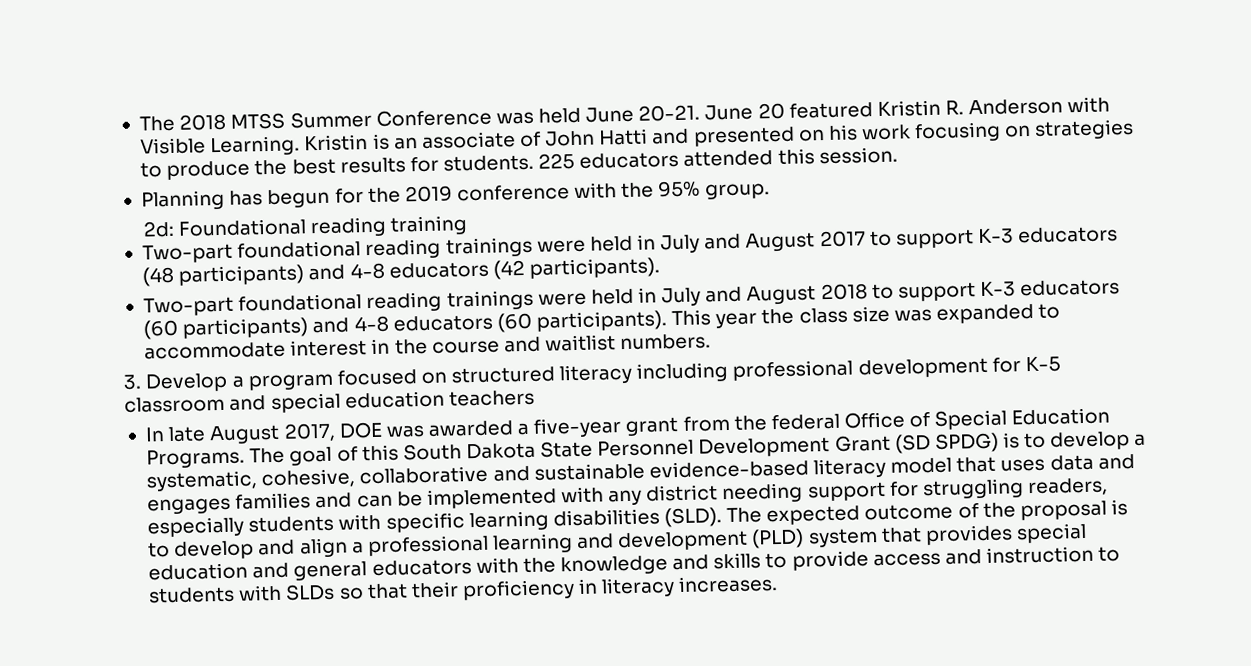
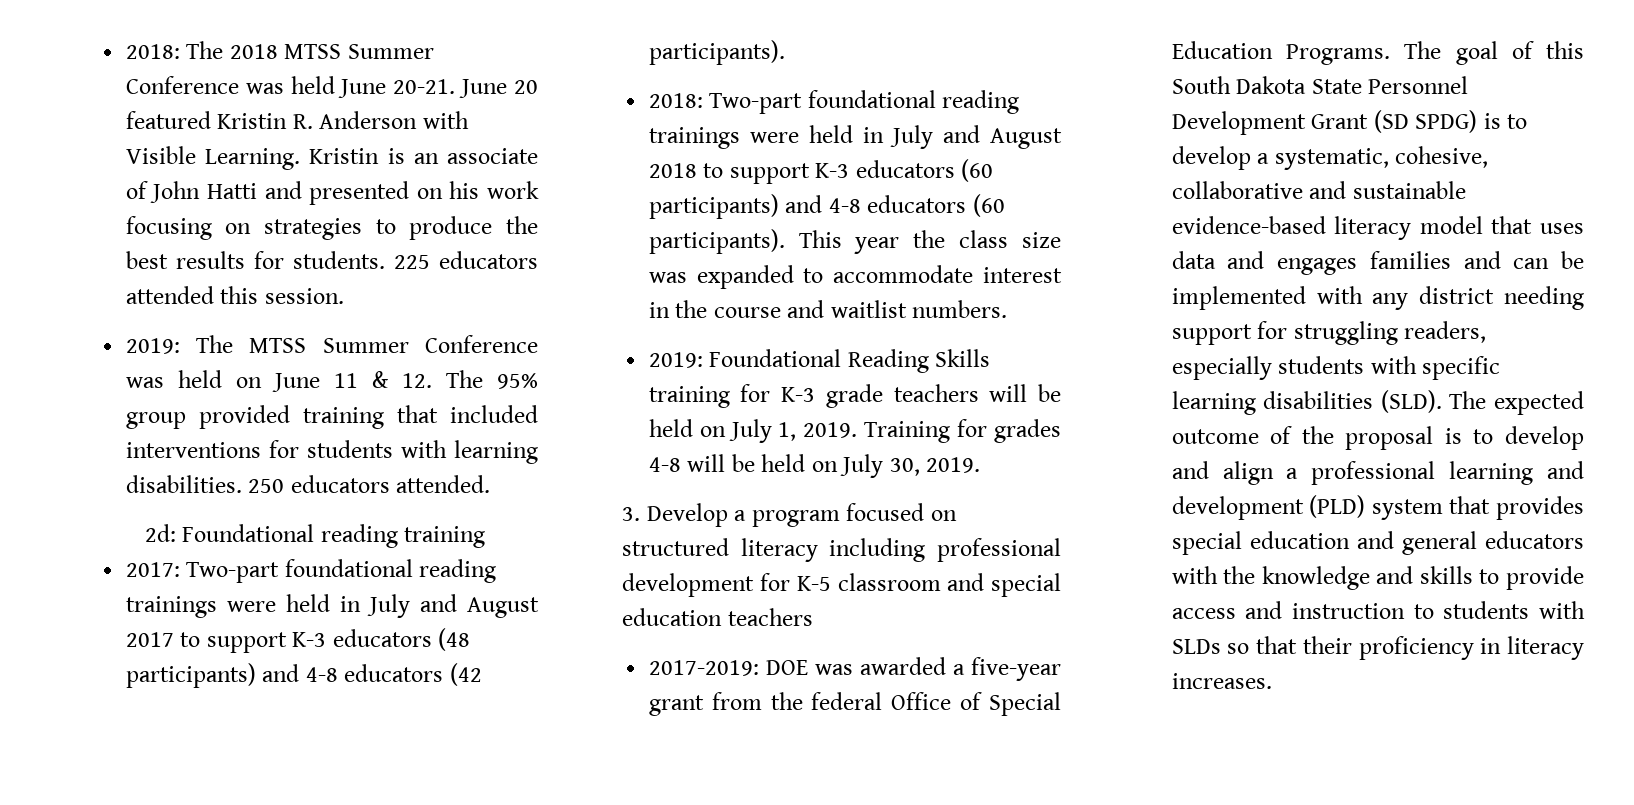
- The 2018 MTSS Summer Conference was held June 20-21.
+ 2018: The 2018 MTSS Summer Conference was held June 20-21.
- Planning has begun for the 2019 conference with the 95% group.
+ 2019: The MTSS Summer Conference was held on June 11 & 12. The 95% group provided training that included interventions for students with learning disabilities. 250 educators attended.
- Two-part foundational reading trainings were held in July and August 2017 to support K-3 educators (48 participants) and 4-8 educators (42 participants).
+ 2017: Two-part foundational reading trainings were held in July and August 2017 to support K-3 educators (48 participants) and 4-8 educators (42 participants).
- Two-part foundational reading trainings were held in July and August 2018 to support K-3 educators (60 participants) and 4-8 educators (60 participants).
+ 2018: Two-part foundational reading trainings were held in July and August 2018 to support K-3 educators (60 participants) and 4-8 educators (60 participants).
+ 2019: Foundational Reading Skills training for K-3 grade teachers will be held on July 1, 2019. Training for grades 4-8 will be held on July 30, 2019.
- In late August 2017, DOE was awarded a five-year grant from the federal Office of Special Education Programs.
+ 2017-2019: DOE was awarded a five-year grant from the federal Office of Special Education Programs.

